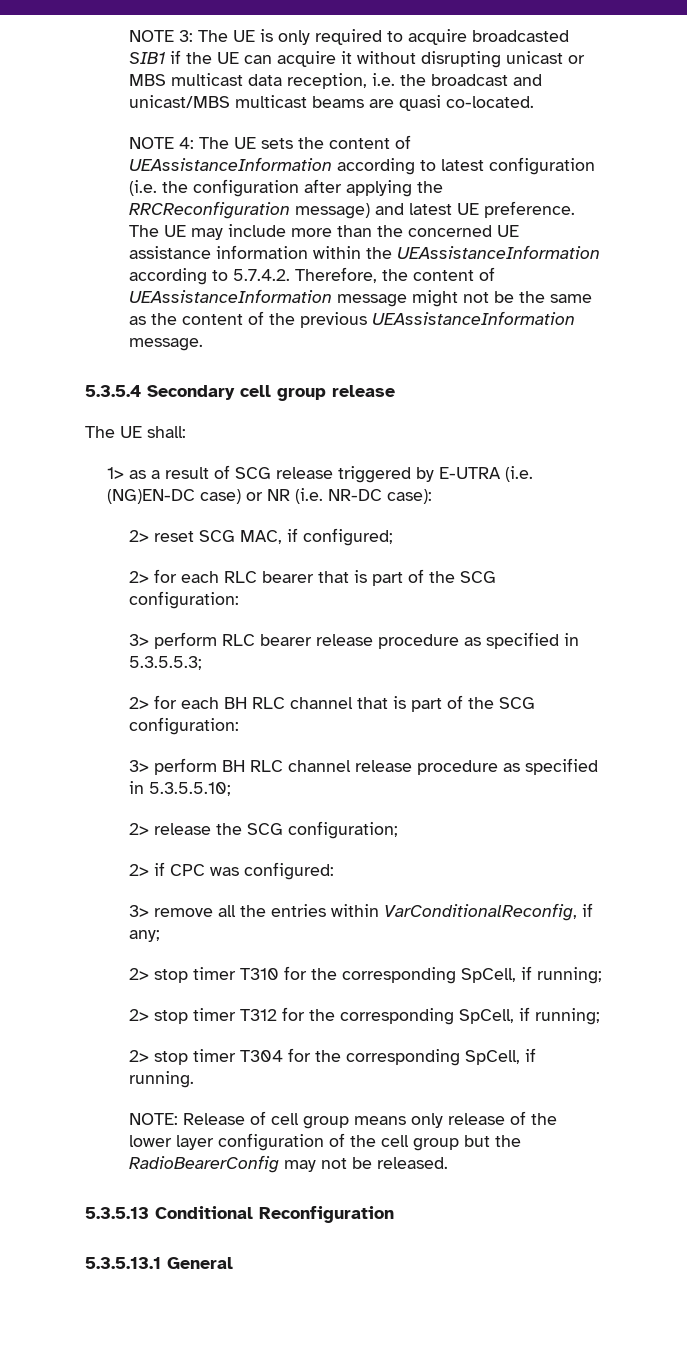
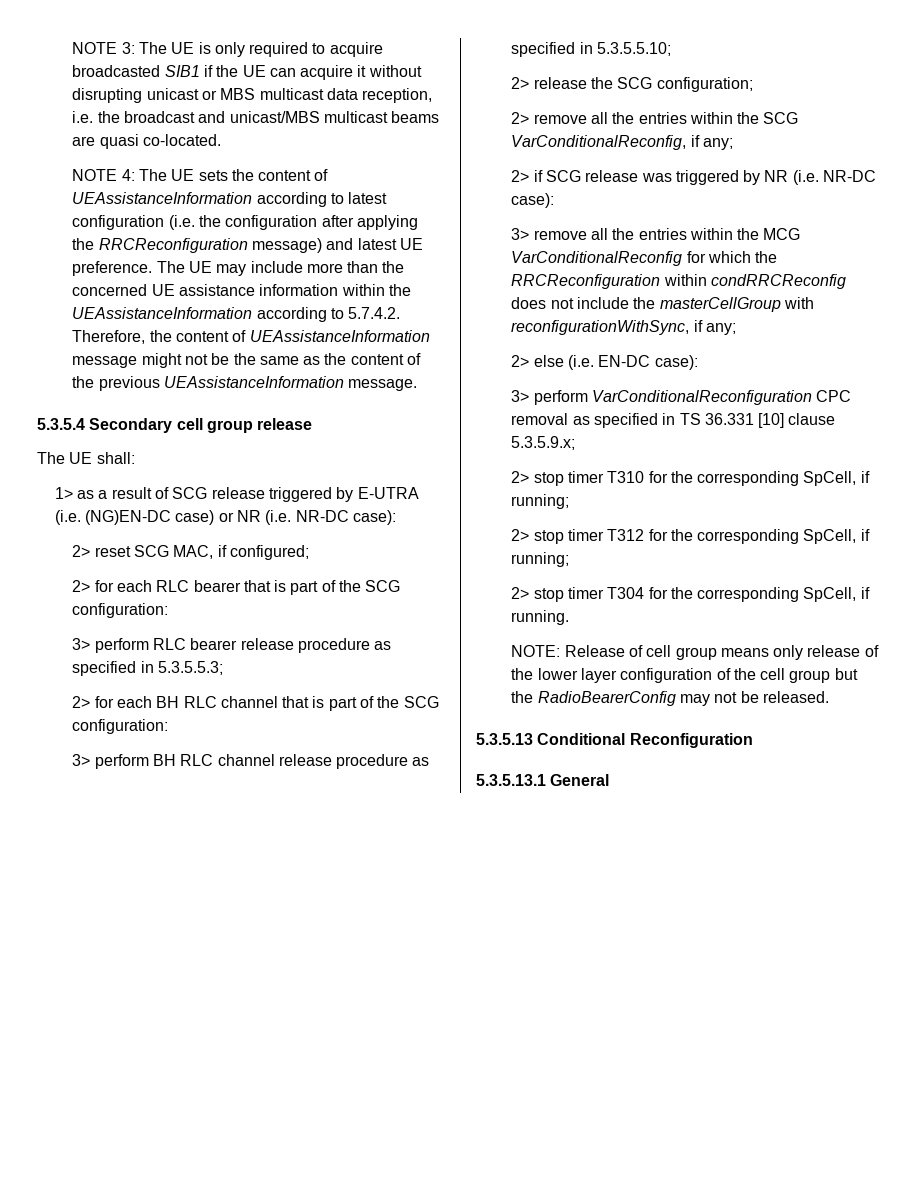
- 2> if CPC was configured:
+ 2> remove all the entries within the SCG VarConditionalReconfig, if any;
+ 2> if SCG release was triggered by NR (i.e. NR-DC case):
- 3> remove all the entries within VarConditionalReconfig, if any;
+ 3> remove all the entries within the MCG VarConditionalReconfig for which the RRCReconfiguration within condRRCReconfig does not include the masterCellGroup with reconfigurationWithSync, if any;
+ 2> else (i.e. EN-DC case):
+ 3> perform VarConditionalReconfiguration CPC removal as specified in TS 36.331 [10] clause 5.3.5.9.x;

